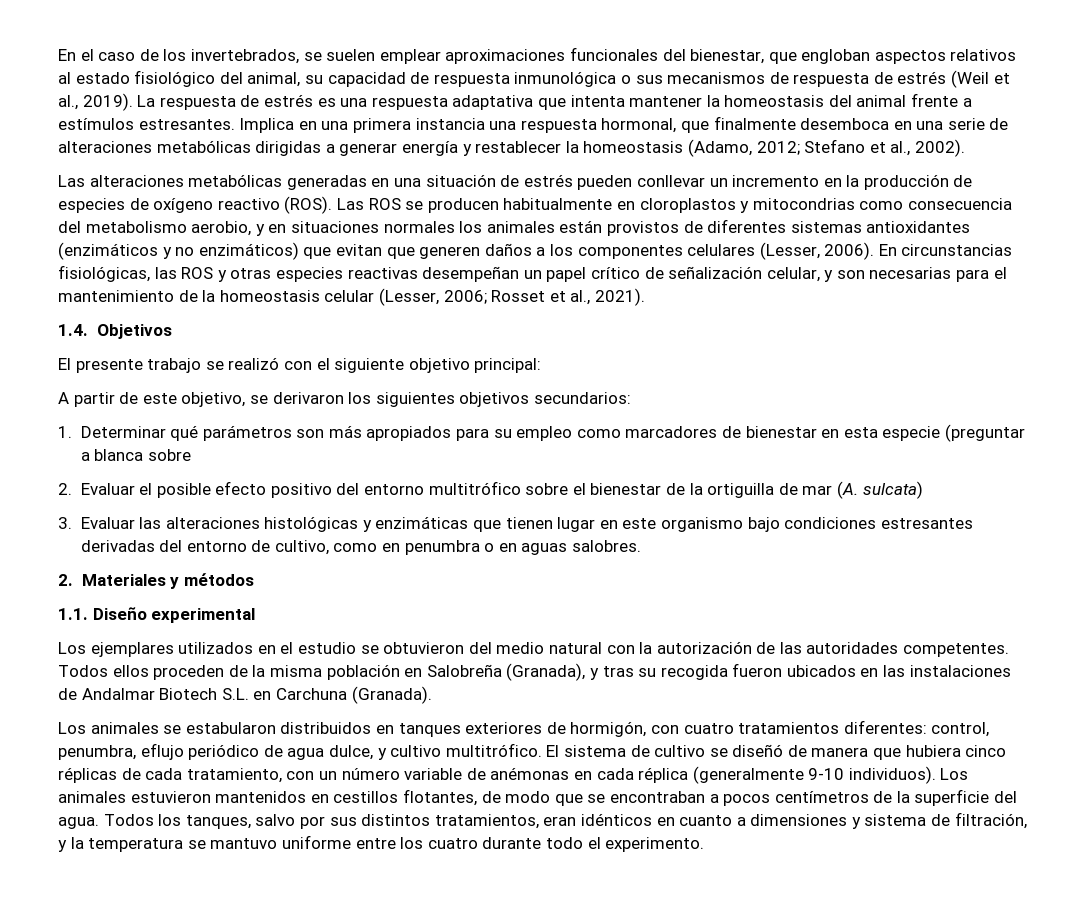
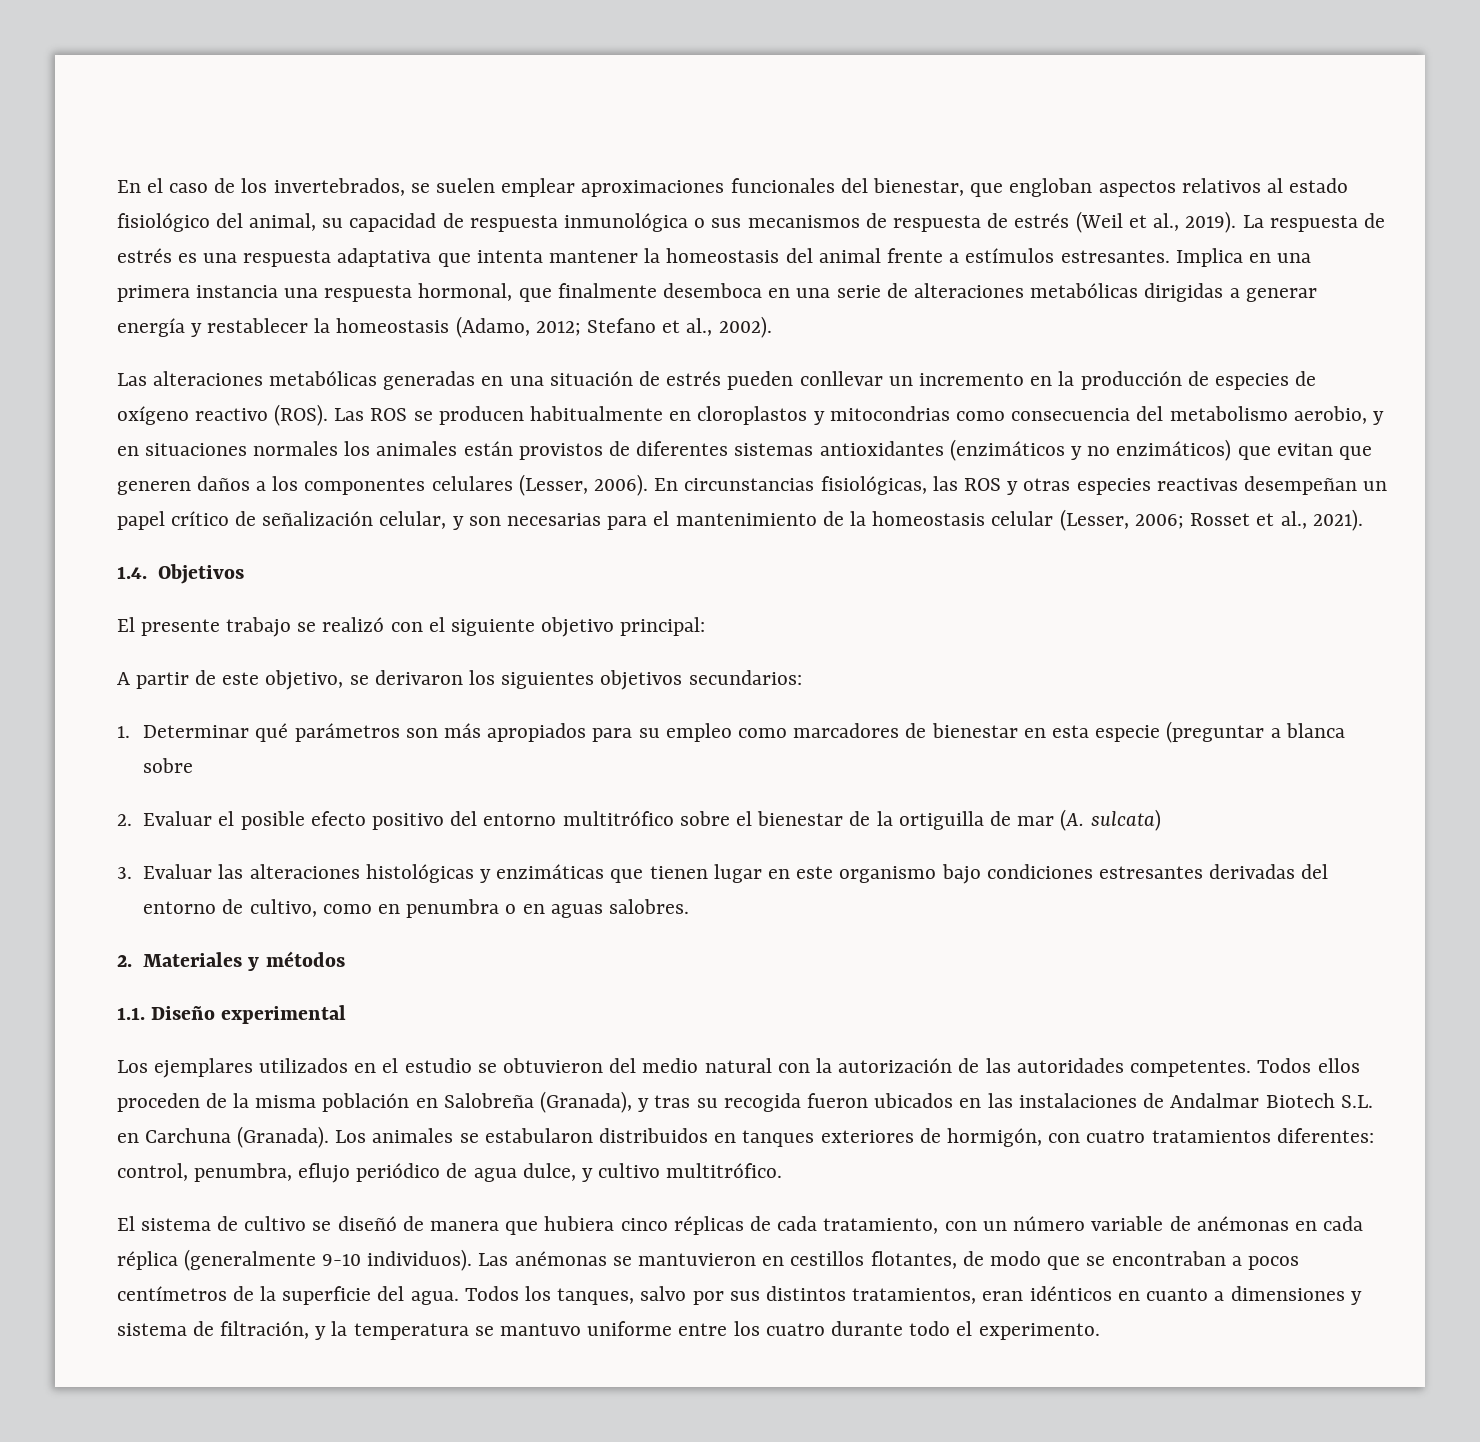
- Todos ellos proceden de la misma población en Salobreña (Granada), y tras su recogida fueron ubicados en las instalaciones de Andalmar Biotech S.L. en Carchuna (Granada).
- Los animales se estabularon distribuidos en tanques exteriores de hormigón, con cuatro tratamientos diferentes:
+ Todos ellos proceden de la misma población en Salobreña (Granada), y tras su recogida fueron ubicados en las instalaciones de Andalmar Biotech S.L. en Carchuna (Granada). Los animales se estabularon distribuidos en tanques exteriores de hormigón, con cuatro tratamientos diferentes:
- control, penumbra, eflujo periódico de agua dulce, y cultivo multitrófico. El sistema de cultivo se diseñó de manera que hubiera cinco réplicas de cada tratamiento, con un número variable de anémonas en cada réplica (generalmente 9-10 individuos).
+ control, penumbra, eflujo periódico de agua dulce, y cultivo multitrófico.
+ El sistema de cultivo se diseñó de manera que hubiera cinco réplicas de cada tratamiento, con un número variable de anémonas en cada réplica (generalmente 9-10 individuos).
- Los animales estuvieron mantenidos en cestillos flotantes, de modo que se encontraban a pocos centímetros de la superficie del agua.
+ Las anémonas se mantuvieron en cestillos flotantes, de modo que se encontraban a pocos centímetros de la superficie del agua.

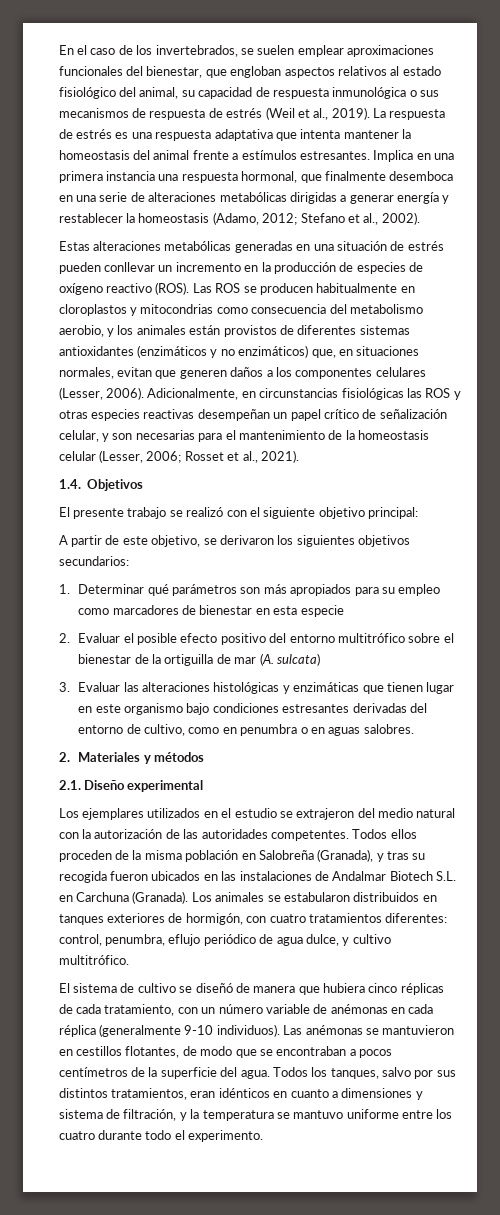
- Las alteraciones metabólicas generadas en una situación de estrés pueden conllevar un incremento en la producción de especies de oxígeno reactivo (ROS).
+ Estas alteraciones metabólicas generadas en una situación de estrés pueden conllevar un incremento en la producción de especies de oxígeno reactivo (ROS).
- Las ROS se producen habitualmente en cloroplastos y mitocondrias como consecuencia del metabolismo aerobio, y en situaciones normales los animales están provistos de diferentes sistemas antioxidantes (enzimáticos y no enzimáticos) que evitan que generen daños a los componentes celulares (Lesser, 2006).
+ Las ROS se producen habitualmente en cloroplastos y mitocondrias como consecuencia del metabolismo aerobio, y los animales están provistos de diferentes sistemas antioxidantes (enzimáticos y no enzimáticos) que, en situaciones normales, evitan que generen daños a los componentes celulares (Lesser, 2006).
- En circunstancias fisiológicas, las ROS y otras especies reactivas desempeñan un papel crítico de señalización celular, y son necesarias para el mantenimiento de la homeostasis celular (Lesser, 2006; Rosset et al., 2021).
+ Adicionalmente, en circunstancias fisiológicas las ROS y otras especies reactivas desempeñan un papel crítico de señalización celular, y son necesarias para el mantenimiento de la homeostasis celular (Lesser, 2006; Rosset et al., 2021).
- 1. Determinar qué parámetros son más apropiados para su empleo como marcadores de bienestar en esta especie (preguntar a blanca sobre
+ 1. Determinar qué parámetros son más apropiados para su empleo como marcadores de bienestar en esta especie
- 1.1. Diseño experimental
+ 2.1. Diseño experimental
- Los ejemplares utilizados en el estudio se obtuvieron del medio natural con la autorización de las autoridades competentes.
+ Los ejemplares utilizados en el estudio se extrajeron del medio natural con la autorización de las autoridades competentes.

